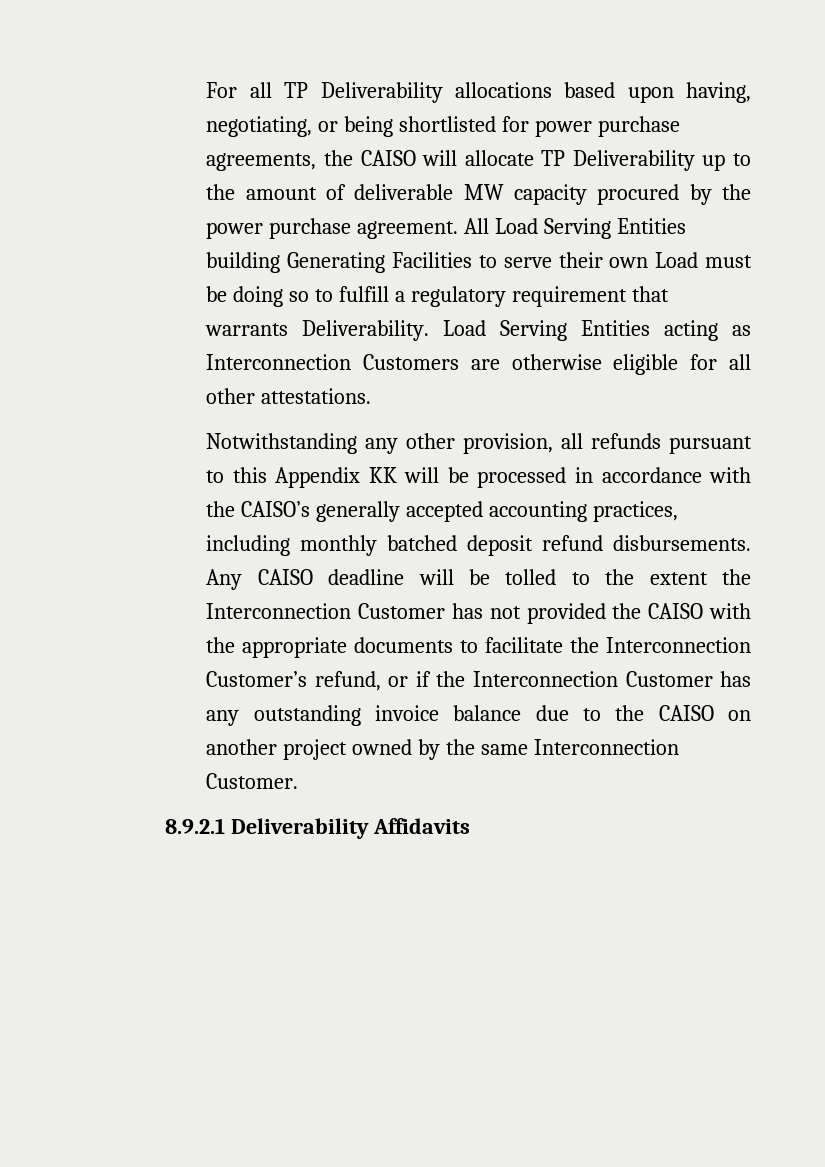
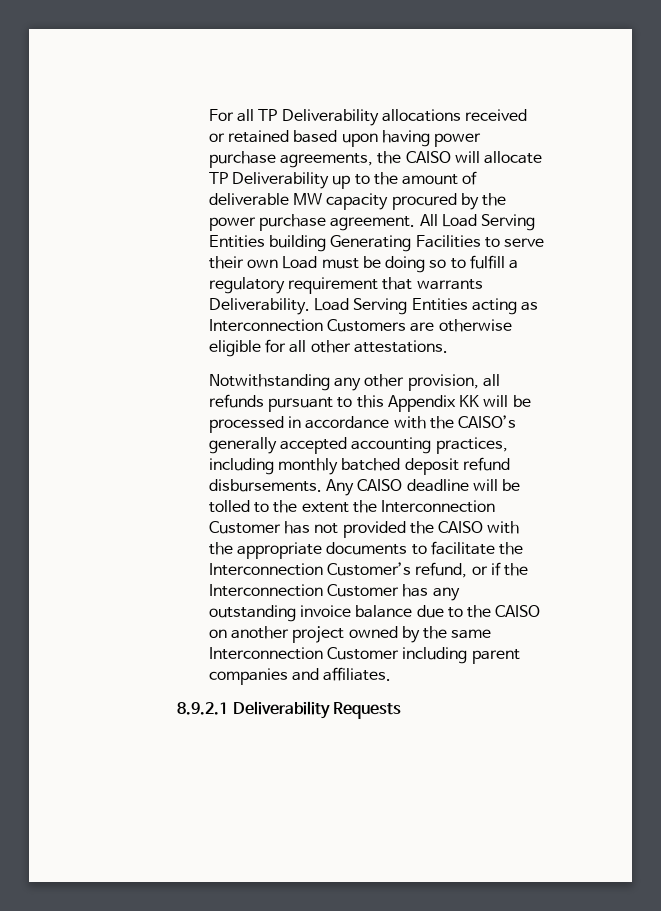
- For all TP Deliverability allocations based upon having, negotiating, or being shortlisted for power purchase agreements, the CAISO will allocate TP Deliverability up to the amount of deliverable MW capacity procured by the power purchase agreement.
+ For all TP Deliverability allocations received or retained based upon having power purchase agreements, the CAISO will allocate TP Deliverability up to the amount of deliverable MW capacity procured by the power purchase agreement.
- Any CAISO deadline will be tolled to the extent the Interconnection Customer has not provided the CAISO with the appropriate documents to facilitate the Interconnection Customer’s refund, or if the Interconnection Customer has any outstanding invoice balance due to the CAISO on another project owned by the same Interconnection Customer.
+ Any CAISO deadline will be tolled to the extent the Interconnection Customer has not provided the CAISO with the appropriate documents to facilitate the Interconnection Customer’s refund, or if the Interconnection Customer has any outstanding invoice balance due to the CAISO on another project owned by the same Interconnection Customer including parent companies and affiliates.
- 8.9.2.1 Deliverability Affidavits
+ 8.9.2.1 Deliverability Requests

